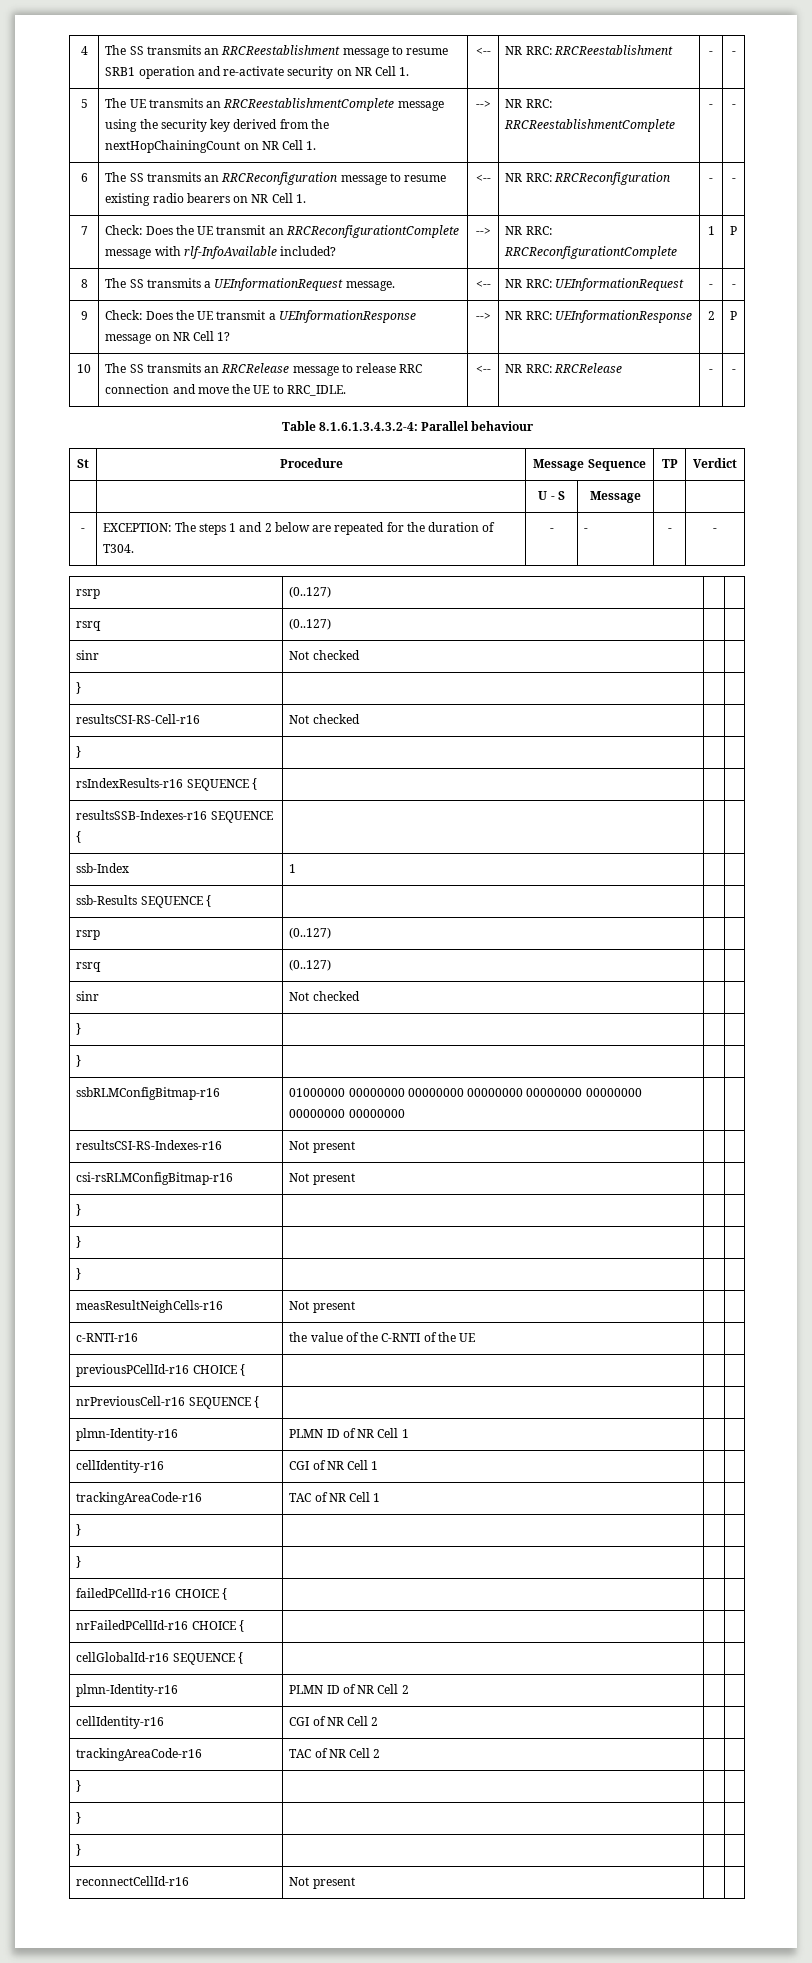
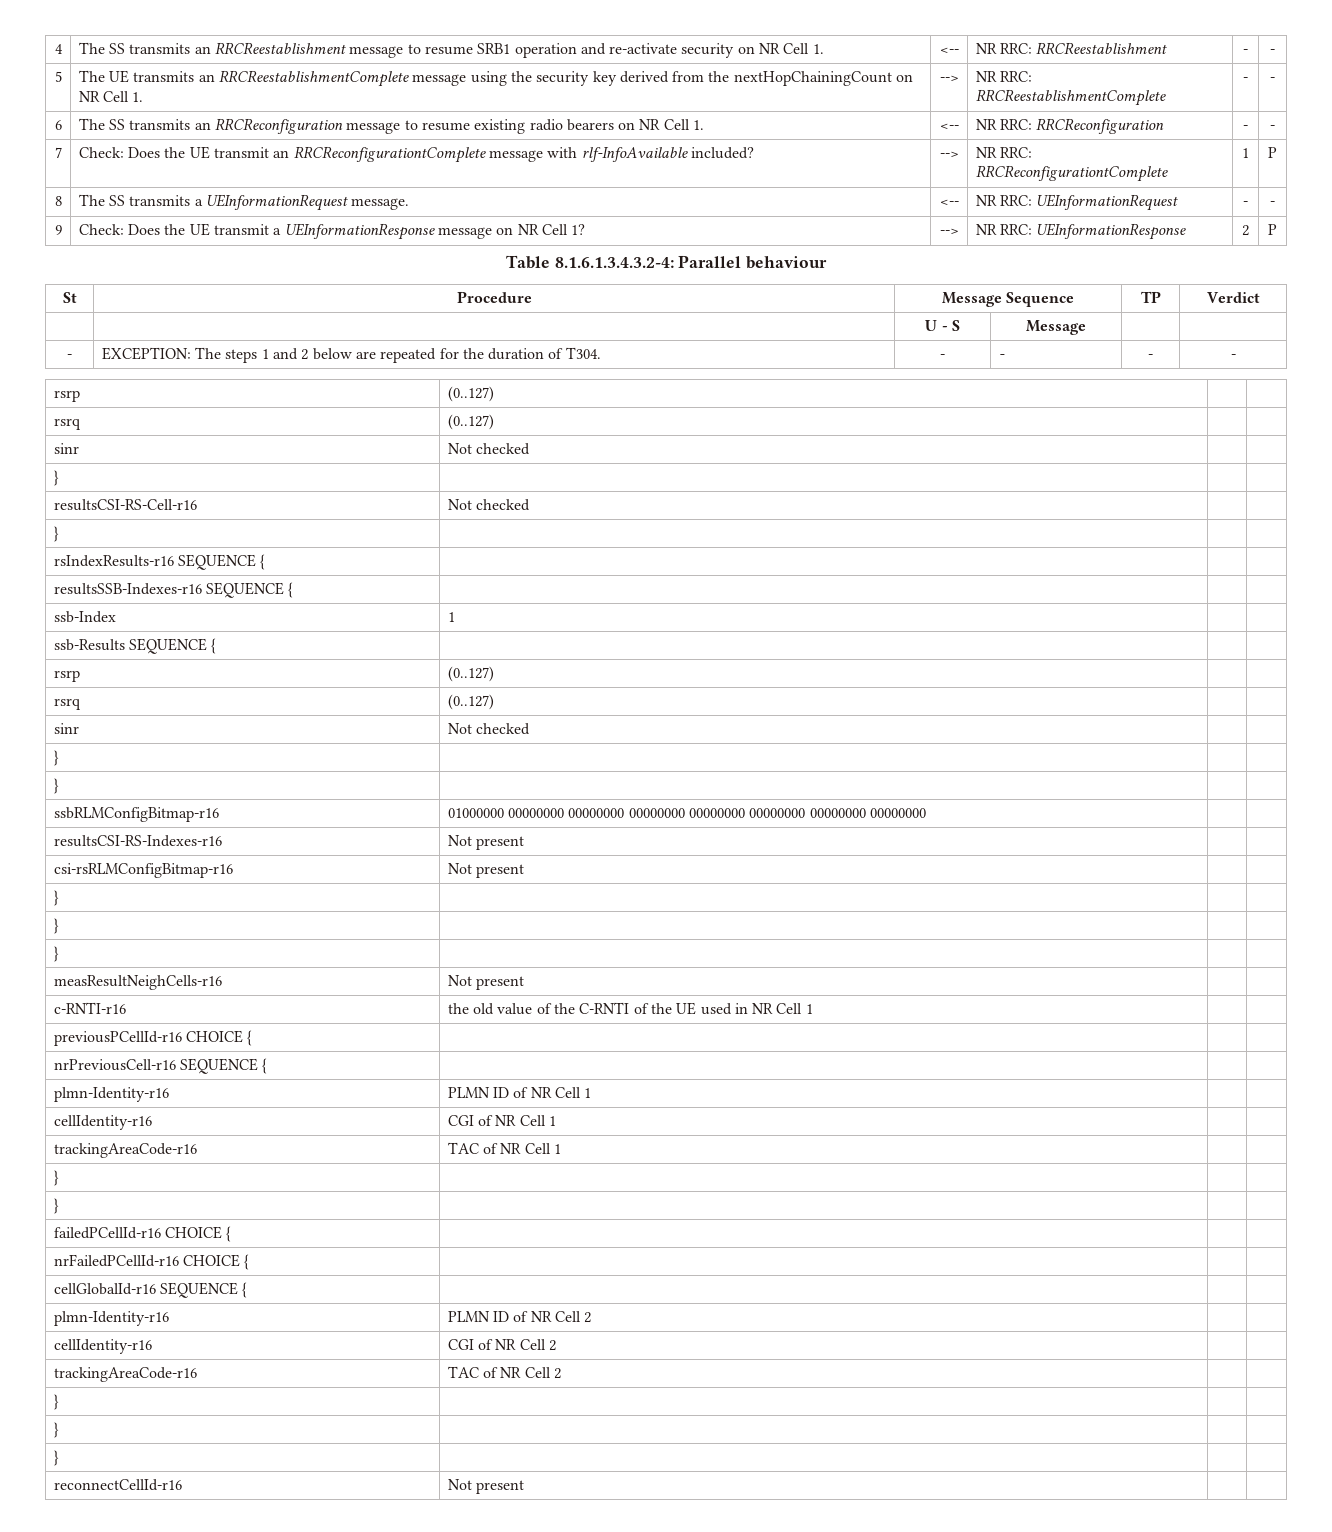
- 10 | The SS transmits an RRCRelease message to release RRC connection and move the UE to RRC_IDLE. | <-- | NR RRC: RRCRelease | - | -
- c-RNTI-r16 | the value of the C-RNTI of the UE | |
+ c-RNTI-r16 | the old value of the C-RNTI of the UE used in NR Cell 1 | |

